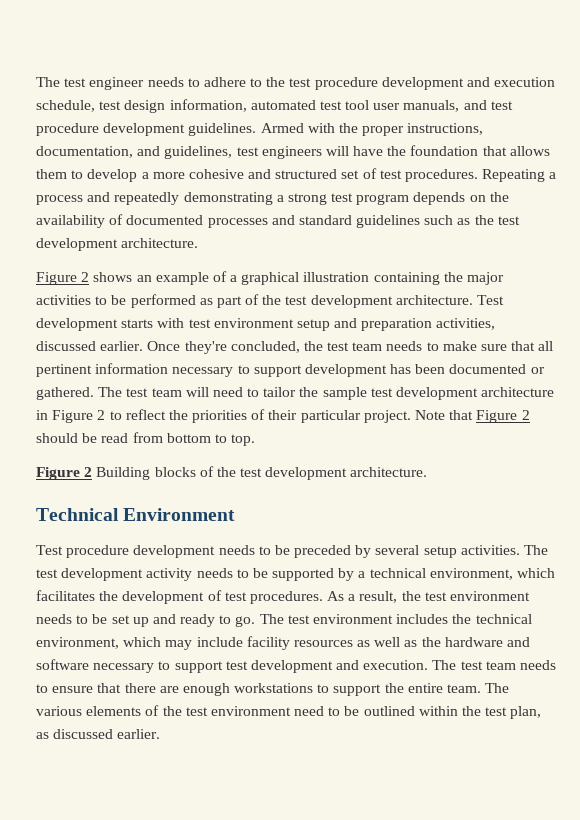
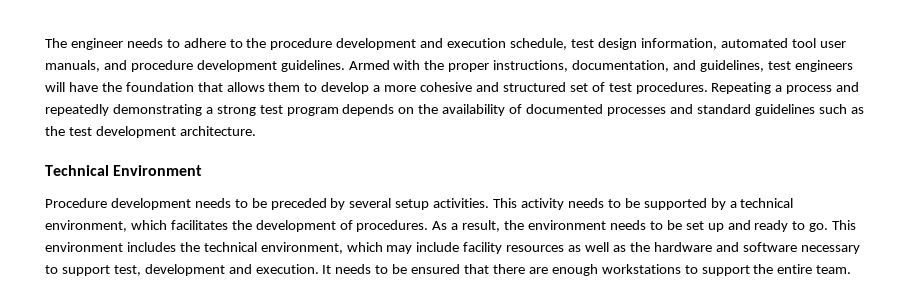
- The test engineer needs to adhere to the test procedure development and execution schedule, test design information, automated test tool user manuals, and test procedure development guidelines.
+ The engineer needs to adhere to the procedure development and execution schedule, test design information, automated tool user manuals, and procedure development guidelines.
- Figure 2 shows an example of a graphical illustration containing the major activities to be performed as part of the test development architecture. Test development starts with test environment setup and preparation activities, discussed earlier. Once they're concluded, the test team needs to make sure that all pertinent information necessary to support development has been documented or gathered. The test team will need to tailor the sample test development architecture in Figure 2 to reflect the priorities of their particular project. Note that Figure 2 should be read from bottom to top.
- Figure 2 Building blocks of the test development architecture.
- Test procedure development needs to be preceded by several setup activities.
+ Procedure development needs to be preceded by several setup activities.
- The test development activity needs to be supported by a technical environment, which facilitates the development of test procedures.
+ This activity needs to be supported by a technical environment, which facilitates the development of procedures.
- As a result, the test environment needs to be set up and ready to go.
+ As a result, the environment needs to be set up and ready to go.
- The test environment includes the technical environment, which may include facility resources as well as the hardware and software necessary to support test development and execution.
+ This environment includes the technical environment, which may include facility resources as well as the hardware and software necessary to support test, development and execution.
- The test team needs to ensure that there are enough workstations to support the entire team. The various elements of the test environment need to be outlined within the test plan, as discussed earlier.
+ It needs to be ensured that there are enough workstations to support the entire team.

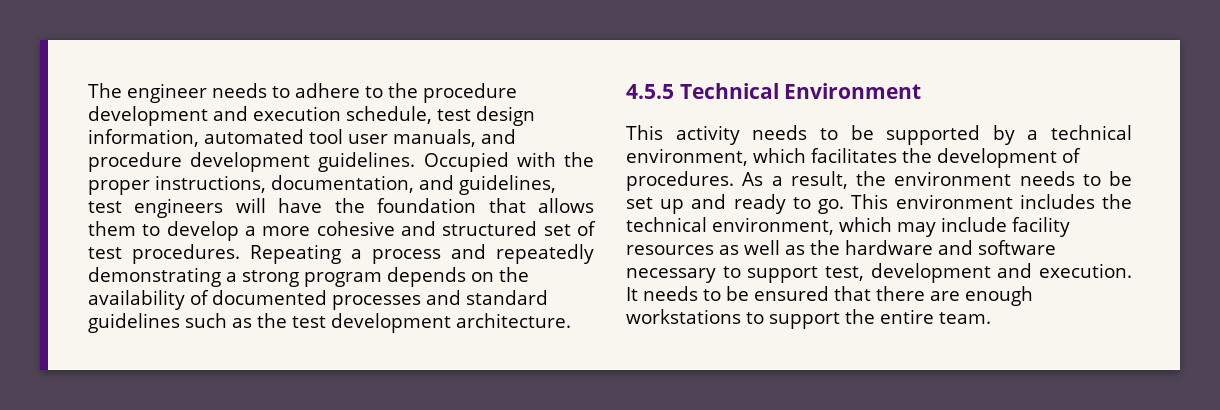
- Armed with the proper instructions, documentation, and guidelines, test engineers will have the foundation that allows them to develop a more cohesive and structured set of test procedures.
+ Occupied with the proper instructions, documentation, and guidelines, test engineers will have the foundation that allows them to develop a more cohesive and structured set of test procedures.
- Repeating a process and repeatedly demonstrating a strong test program depends on the availability of documented processes and standard guidelines such as the test development architecture.
+ Repeating a process and repeatedly demonstrating a strong program depends on the availability of documented processes and standard guidelines such as the test development architecture.
- Technical Environment
+ 4.5.5 Technical Environment
- Procedure development needs to be preceded by several setup activities.

